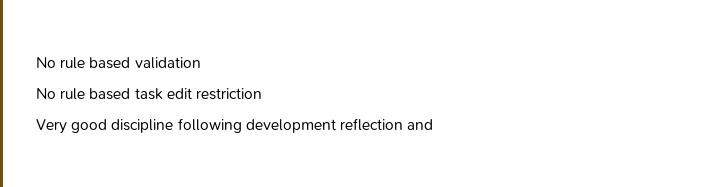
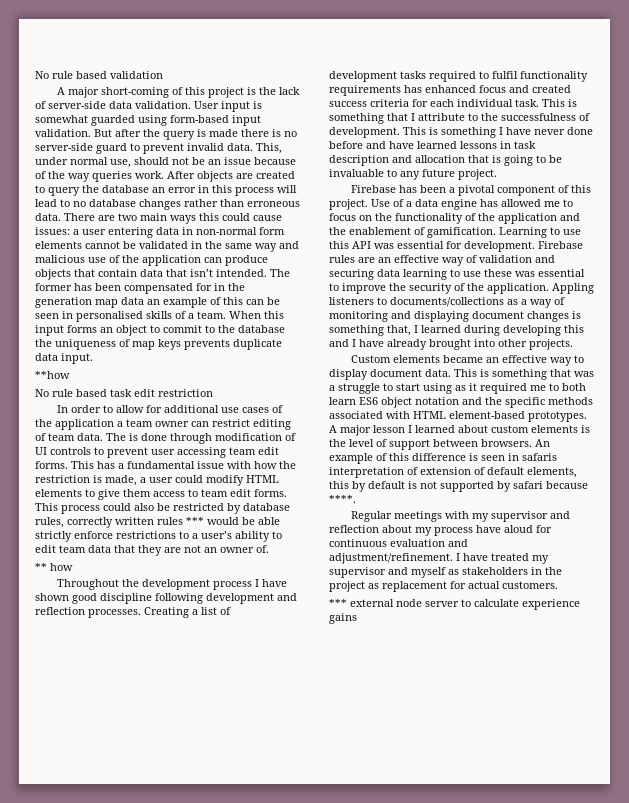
+ A major short-coming of this project is the lack of server-side data validation. User input is somewhat guarded using form-based input validation. But after the query is made there is no server-side guard to prevent invalid data. This, under normal use, should not be an issue because of the way queries work. After objects are created to query the database an error in this process will lead to no database changes rather than erroneous data. There are two main ways this could cause issues: a user entering data in non-normal form elements cannot be validated in the same way and malicious use of the application can produce objects that contain data that isn’t intended. The former has been compensated for in the generation map data an example of this can be seen in personalised skills of a team. When this input forms an object to commit to the database the uniqueness of map keys prevents duplicate data input.
+ **how
- Very good discipline following development reflection and
+ In order to allow for additional use cases of the application a team owner can restrict editing of team data. The is done through modification of UI controls to prevent user accessing team edit forms. This has a fundamental issue with how the restriction is made, a user could modify HTML elements to give them access to team edit forms. This process could also be restricted by database rules, correctly written rules *** would be able strictly enforce restrictions to a user’s ability to edit team data that they are not an owner of.
+ ** how
+ Throughout the development process I have shown good discipline following development and reflection processes. Creating a list of development tasks required to fulfil functionality requirements has enhanced focus and created success criteria for each individual task. This is something that I attribute to the successfulness of development. This is something I have never done before and have learned lessons in task description and allocation that is going to be invaluable to any future project.
+ Firebase has been a pivotal component of this project. Use of a data engine has allowed me to focus on the functionality of the application and the enablement of gamification. Learning to use this API was essential for development. Firebase rules are an effective way of validation and securing data learning to use these was essential to improve the security of the application. Appling listeners to documents/collections as a way of monitoring and displaying document changes is something that, I learned during developing this and I have already brought into other projects.
+ Custom elements became an effective way to display document data. This is something that was a struggle to start using as it required me to both learn ES6 object notation and the specific methods associated with HTML element-based prototypes. A major lesson I learned about custom elements is the level of support between browsers. An example of this difference is seen in safaris interpretation of extension of default elements, this by default is not supported by safari because ****.
+ Regular meetings with my supervisor and reflection about my process have aloud for continuous evaluation and adjustment/refinement. I have treated my supervisor and myself as stakeholders in the project as replacement for actual customers.
+ *** external node server to calculate experience gains

